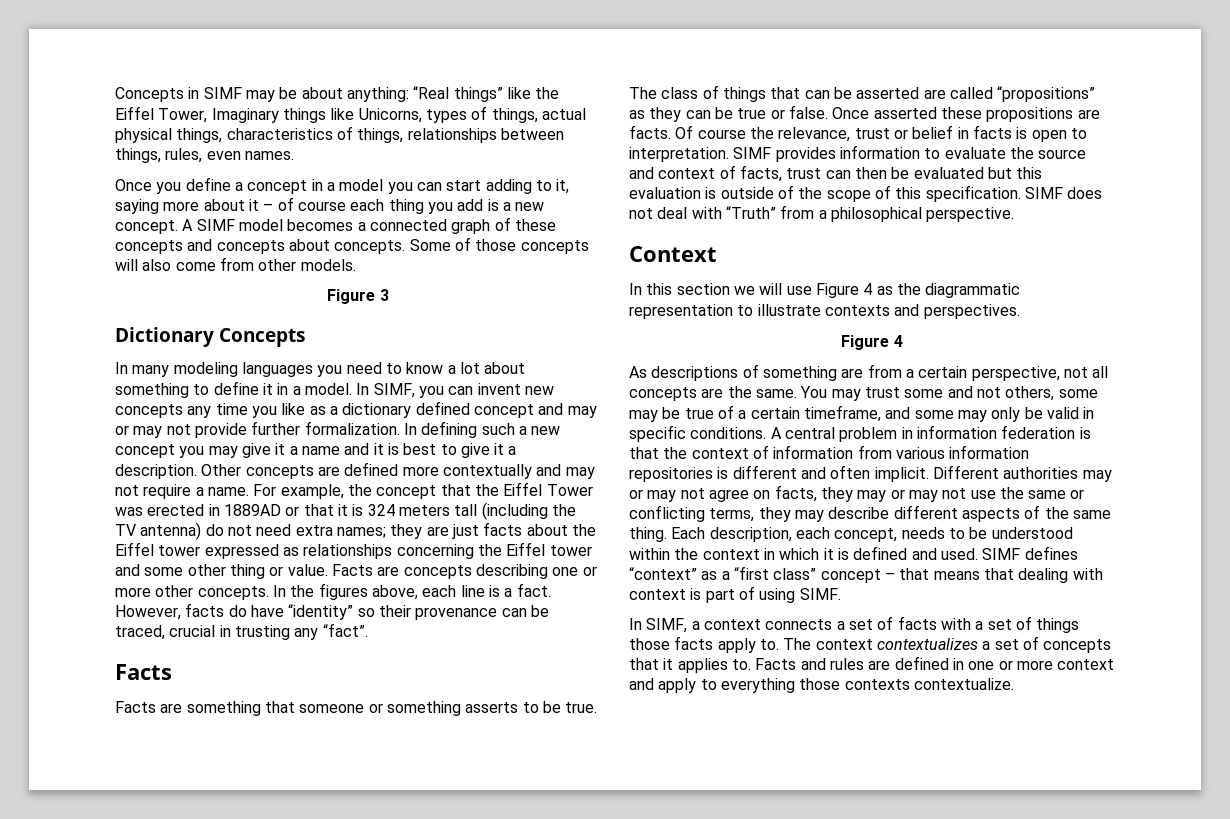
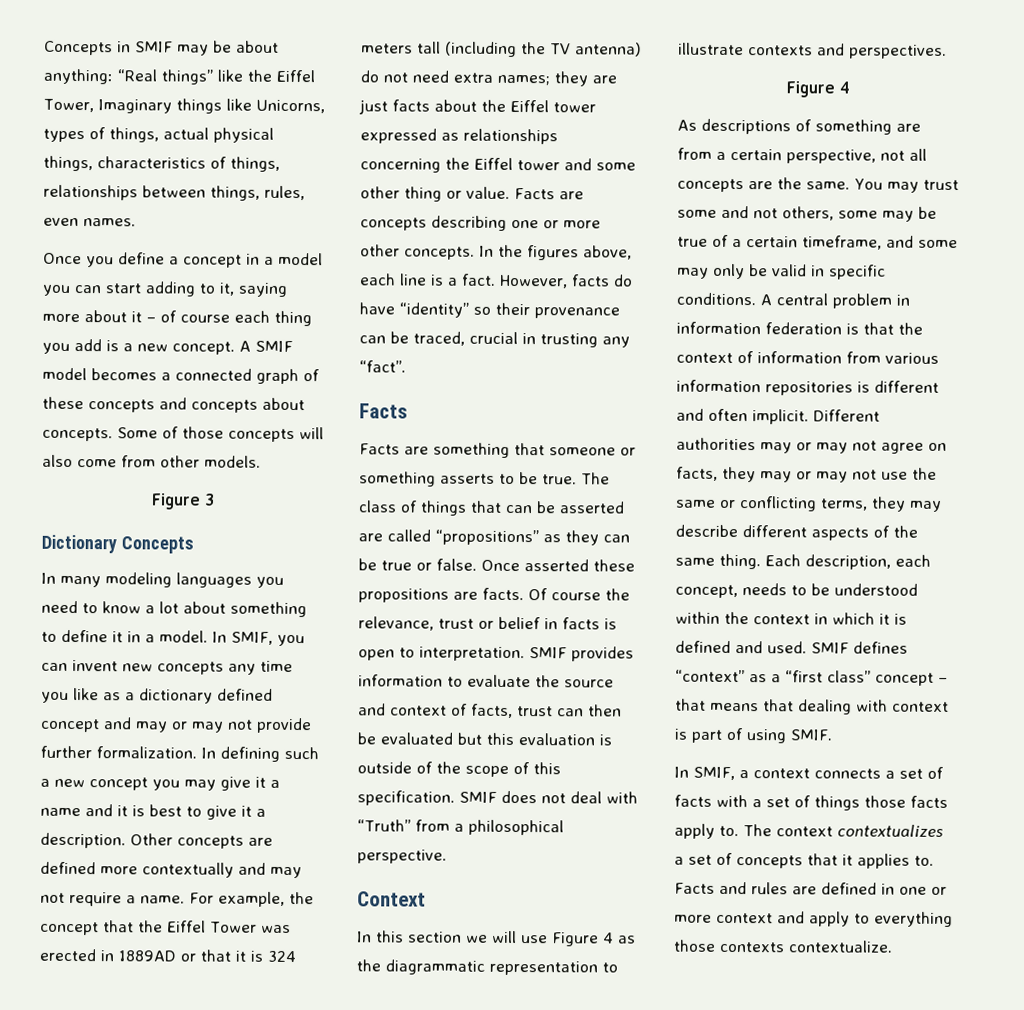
- Concepts in SIMF may be about anything: “Real things” like the Eiffel Tower, Imaginary things like Unicorns, types of things, actual physical things, characteristics of things, relationships between things, rules, even names.
+ Concepts in SMIF may be about anything: “Real things” like the Eiffel Tower, Imaginary things like Unicorns, types of things, actual physical things, characteristics of things, relationships between things, rules, even names.
- A SIMF model becomes a connected graph of these concepts and concepts about concepts.
+ A SMIF model becomes a connected graph of these concepts and concepts about concepts.
- In SIMF, you can invent new concepts any time you like as a dictionary defined concept and may or may not provide further formalization.
+ In SMIF, you can invent new concepts any time you like as a dictionary defined concept and may or may not provide further formalization.
- SIMF provides information to evaluate the source and context of facts, trust can then be evaluated but this evaluation is outside of the scope of this specification.
+ SMIF provides information to evaluate the source and context of facts, trust can then be evaluated but this evaluation is outside of the scope of this specification.
- SIMF does not deal with “Truth” from a philosophical perspective.
+ SMIF does not deal with “Truth” from a philosophical perspective.
- SIMF defines “context” as a “first class” concept – that means that dealing with context is part of using SIMF.
- In SIMF, a context connects a set of facts with a set of things those facts apply to.
+ SMIF defines “context” as a “first class” concept – that means that dealing with context is part of using SMIF.
+ In SMIF, a context connects a set of facts with a set of things those facts apply to.

